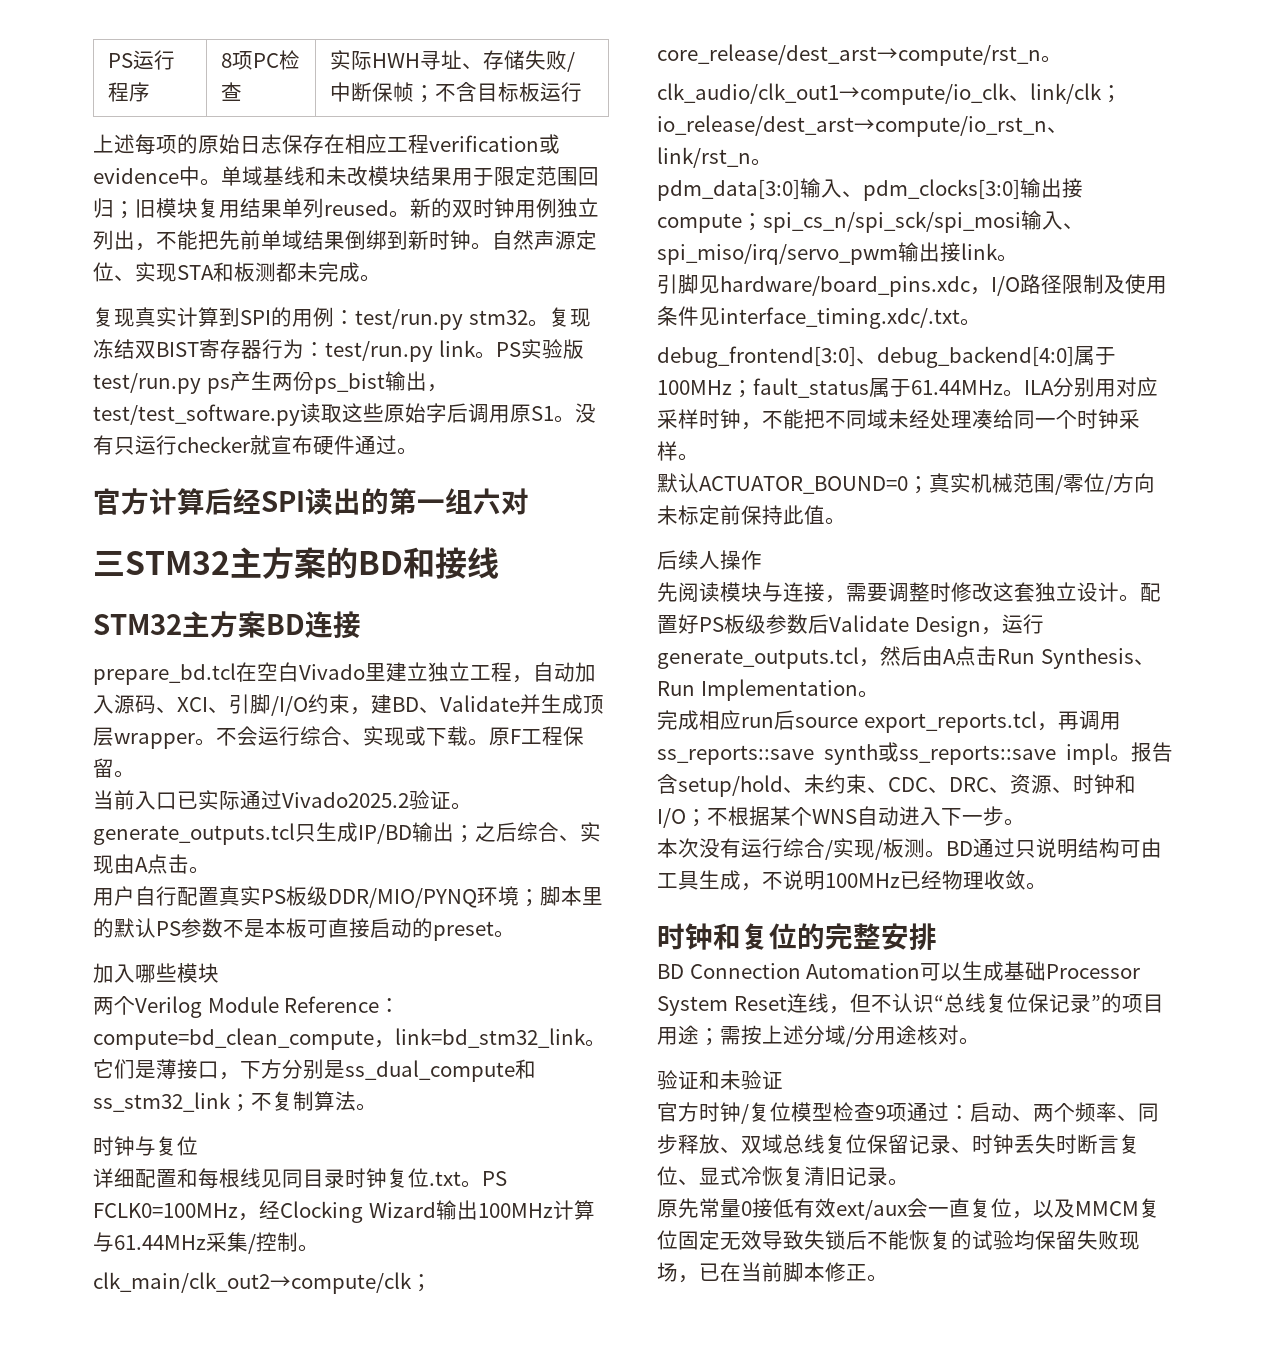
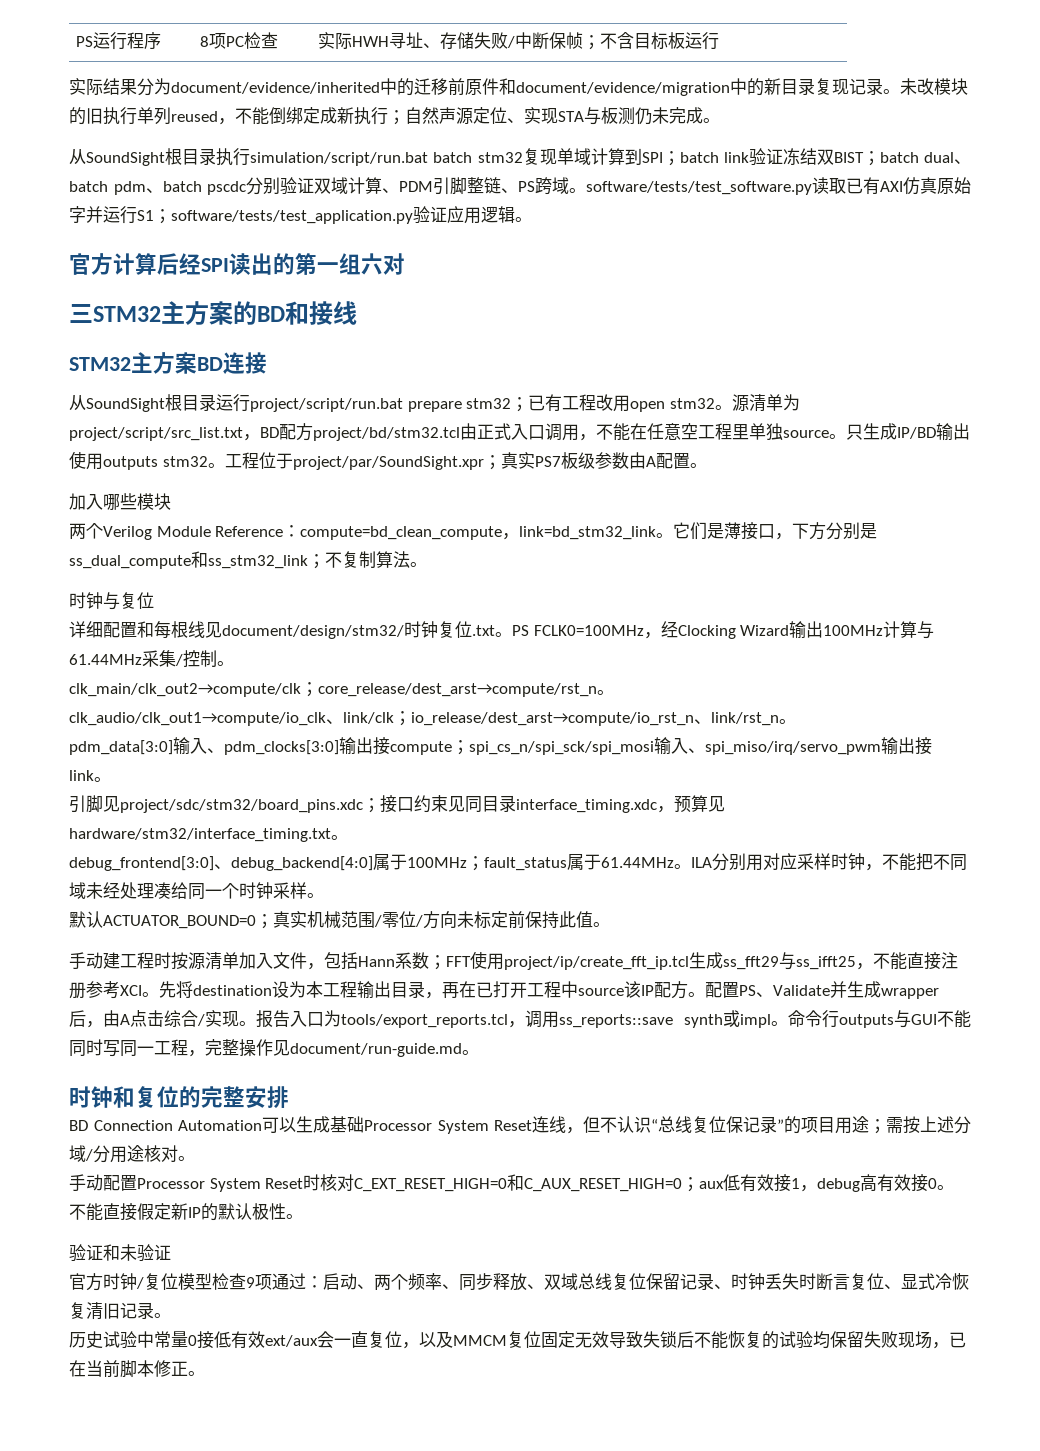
- 上述每项的原始日志保存在相应工程verification或evidence中。单域基线和未改模块结果用于限定范围回归；旧模块复用结果单列reused。新的双时钟用例独立列出，不能把先前单域结果倒绑到新时钟。自然声源定位、实现STA和板测都未完成。
+ 实际结果分为document/evidence/inherited中的迁移前原件和document/evidence/migration中的新目录复现记录。未改模块的旧执行单列reused，不能倒绑定成新执行；自然声源定位、实现STA与板测仍未完成。
- 复现真实计算到SPI的用例：test/run.py stm32。复现冻结双BIST寄存器行为：test/run.py link。PS实验版test/run.py ps产生两份ps_bist输出，test/test_software.py读取这些原始字后调用原S1。没有只运行checker就宣布硬件通过。
+ 从SoundSight根目录执行simulation/script/run.bat batch stm32复现单域计算到SPI；batch link验证冻结双BIST；batch dual、batch pdm、batch pscdc分别验证双域计算、PDM引脚整链、PS跨域。software/tests/test_software.py读取已有AXI仿真原始字并运行S1；software/tests/test_application.py验证应用逻辑。
- prepare_bd.tcl在空白Vivado里建立独立工程，自动加入源码、XCI、引脚/I/O约束，建BD、Validate并生成顶层wrapper。不会运行综合、实现或下载。原F工程保留。
- 当前入口已实际通过Vivado2025.2验证。generate_outputs.tcl只生成IP/BD输出；之后综合、实现由A点击。
- 用户自行配置真实PS板级DDR/MIO/PYNQ环境；脚本里的默认PS参数不是本板可直接启动的preset。
+ 从SoundSight根目录运行project/script/run.bat prepare stm32；已有工程改用open stm32。源清单为project/script/src_list.txt，BD配方project/bd/stm32.tcl由正式入口调用，不能在任意空工程里单独source。只生成IP/BD输出使用outputs stm32。工程位于project/par/SoundSight.xpr；真实PS7板级参数由A配置。
- 详细配置和每根线见同目录时钟复位.txt。
+ 详细配置和每根线见document/design/stm32/时钟复位.txt。
- 引脚见hardware/board_pins.xdc，I/O路径限制及使用条件见interface_timing.xdc/.txt。
+ 引脚见project/sdc/stm32/board_pins.xdc；接口约束见同目录interface_timing.xdc，预算见hardware/stm32/interface_timing.txt。
- 后续人操作
- 先阅读模块与连接，需要调整时修改这套独立设计。配置好PS板级参数后Validate Design，运行generate_outputs.tcl，然后由A点击Run Synthesis、Run Implementation。
- 完成相应run后source export_reports.tcl，再调用ss_reports::save synth或ss_reports::save impl。报告含setup/hold、未约束、CDC、DRC、资源、时钟和I/O；不根据某个WNS自动进入下一步。
- 本次没有运行综合/实现/板测。BD通过只说明结构可由工具生成，不说明100MHz已经物理收敛。
+ 手动建工程时按源清单加入文件，包括Hann系数；FFT使用project/ip/create_fft_ip.tcl生成ss_fft29与ss_ifft25，不能直接注册参考XCI。先将destination设为本工程输出目录，再在已打开工程中source该IP配方。配置PS、Validate并生成wrapper后，由A点击综合/实现。报告入口为tools/export_reports.tcl，调用ss_reports::save synth或impl。命令行outputs与GUI不能同时写同一工程，完整操作见document/run-guide.md。
+ 手动配置Processor System Reset时核对C_EXT_RESET_HIGH=0和C_AUX_RESET_HIGH=0；aux低有效接1，debug高有效接0。不能直接假定新IP的默认极性。
- 原先常量0接低有效ext/aux会一直复位，以及MMCM复位固定无效导致失锁后不能恢复的试验均保留失败现场，已在当前脚本修正。
+ 历史试验中常量0接低有效ext/aux会一直复位，以及MMCM复位固定无效导致失锁后不能恢复的试验均保留失败现场，已在当前脚本修正。

